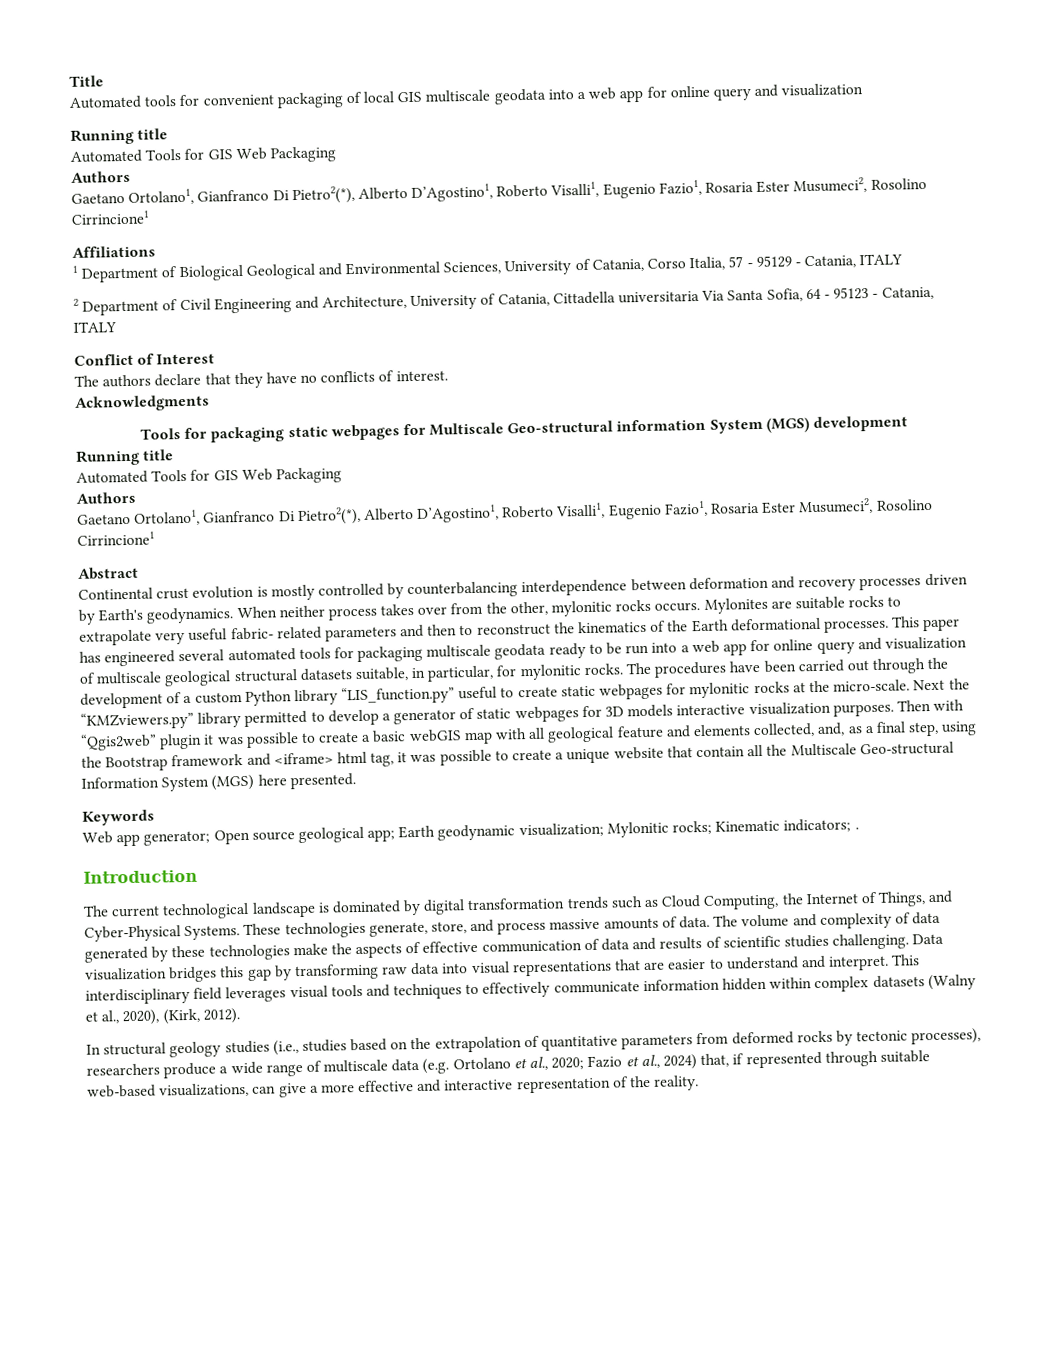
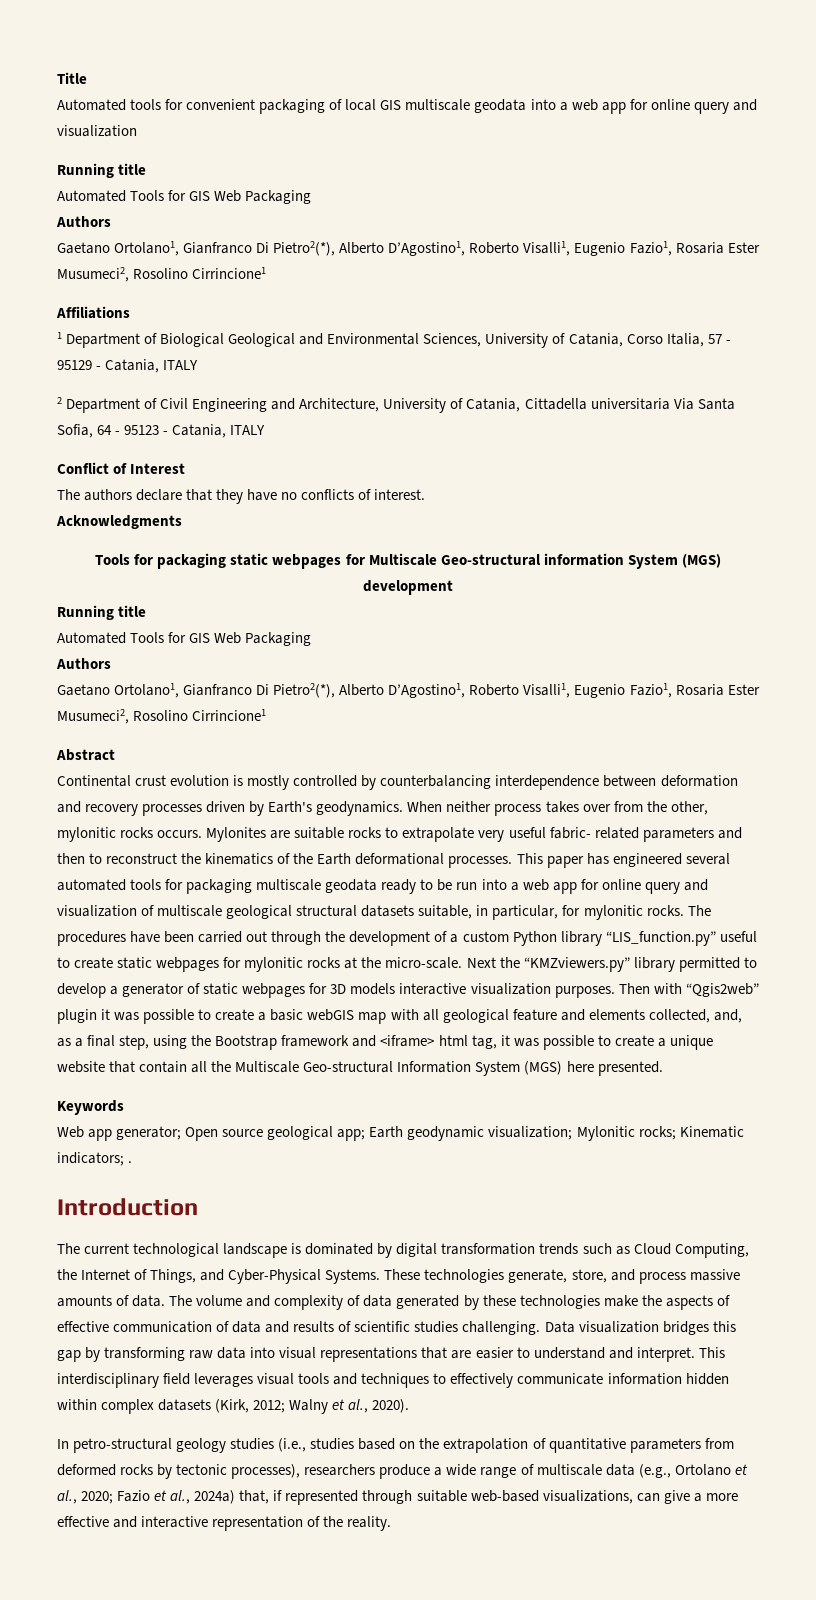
- This interdisciplinary field leverages visual tools and techniques to effectively communicate information hidden within complex datasets (Walny et al., 2020), (Kirk, 2012).
+ This interdisciplinary field leverages visual tools and techniques to effectively communicate information hidden within complex datasets (Kirk, 2012; Walny et al., 2020).
- In structural geology studies (i.e., studies based on the extrapolation of quantitative parameters from deformed rocks by tectonic processes), researchers produce a wide range of multiscale data (e.g. Ortolano et al., 2020; Fazio et al., 2024) that, if represented through suitable web-based visualizations, can give a more effective and interactive representation of the reality.
+ In petro-structural geology studies (i.e., studies based on the extrapolation of quantitative parameters from deformed rocks by tectonic processes), researchers produce a wide range of multiscale data (e.g., Ortolano et al., 2020; Fazio et al., 2024a) that, if represented through suitable web-based visualizations, can give a more effective and interactive representation of the reality.

